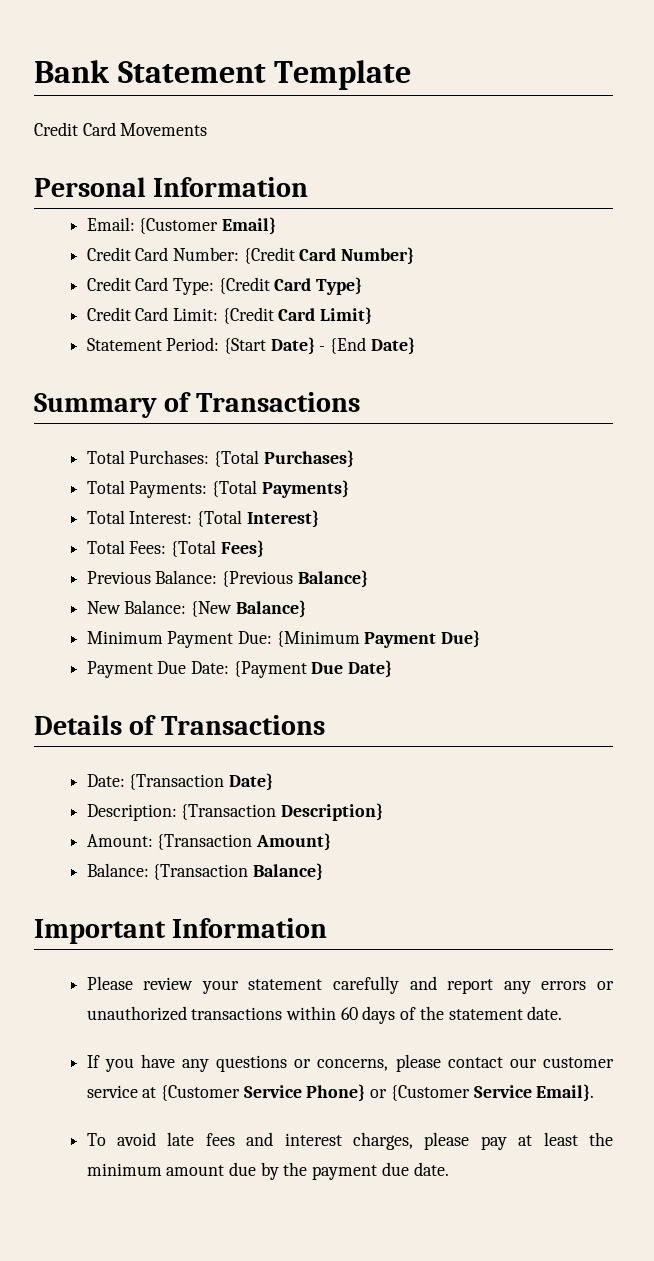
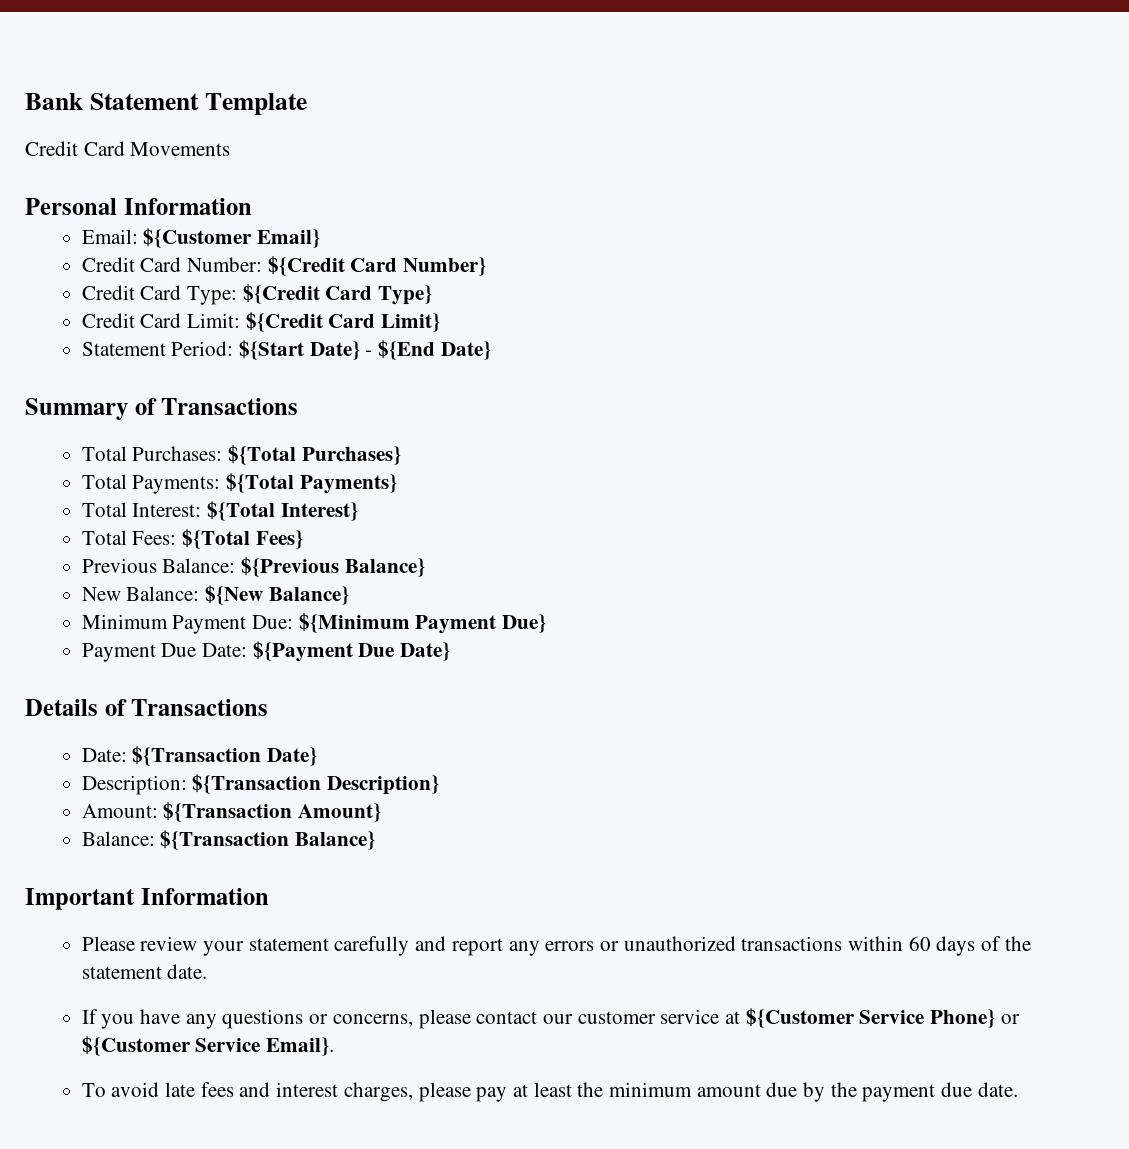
- Email: {Customer Email}
+ Email: ${Customer Email}
- Credit Card Number: {Credit Card Number}
+ Credit Card Number: ${Credit Card Number}
- Credit Card Type: {Credit Card Type}
+ Credit Card Type: ${Credit Card Type}
- Credit Card Limit: {Credit Card Limit}
+ Credit Card Limit: ${Credit Card Limit}
- Statement Period: {Start Date} - {End Date}
+ Statement Period: ${Start Date} - ${End Date}
- Total Purchases: {Total Purchases}
+ Total Purchases: ${Total Purchases}
- Total Payments: {Total Payments}
+ Total Payments: ${Total Payments}
- Total Interest: {Total Interest}
+ Total Interest: ${Total Interest}
- Total Fees: {Total Fees}
+ Total Fees: ${Total Fees}
- Previous Balance: {Previous Balance}
+ Previous Balance: ${Previous Balance}
- New Balance: {New Balance}
+ New Balance: ${New Balance}
- Minimum Payment Due: {Minimum Payment Due}
+ Minimum Payment Due: ${Minimum Payment Due}
- Payment Due Date: {Payment Due Date}
+ Payment Due Date: ${Payment Due Date}
- Date: {Transaction Date}
+ Date: ${Transaction Date}
- Description: {Transaction Description}
+ Description: ${Transaction Description}
- Amount: {Transaction Amount}
+ Amount: ${Transaction Amount}
- Balance: {Transaction Balance}
+ Balance: ${Transaction Balance}
- If you have any questions or concerns, please contact our customer service at {Customer Service Phone} or {Customer Service Email}.
+ If you have any questions or concerns, please contact our customer service at ${Customer Service Phone} or ${Customer Service Email}.

